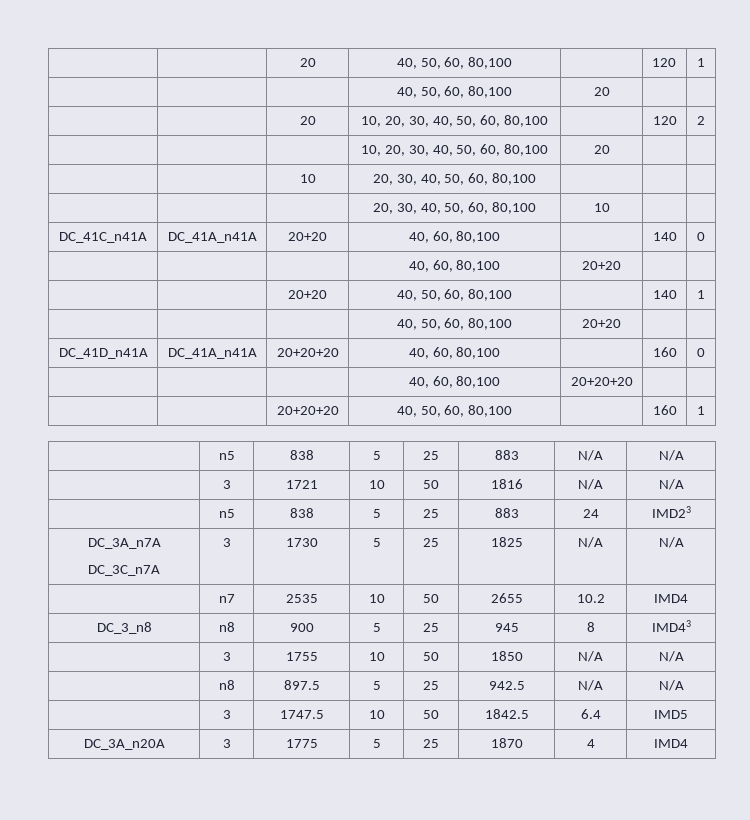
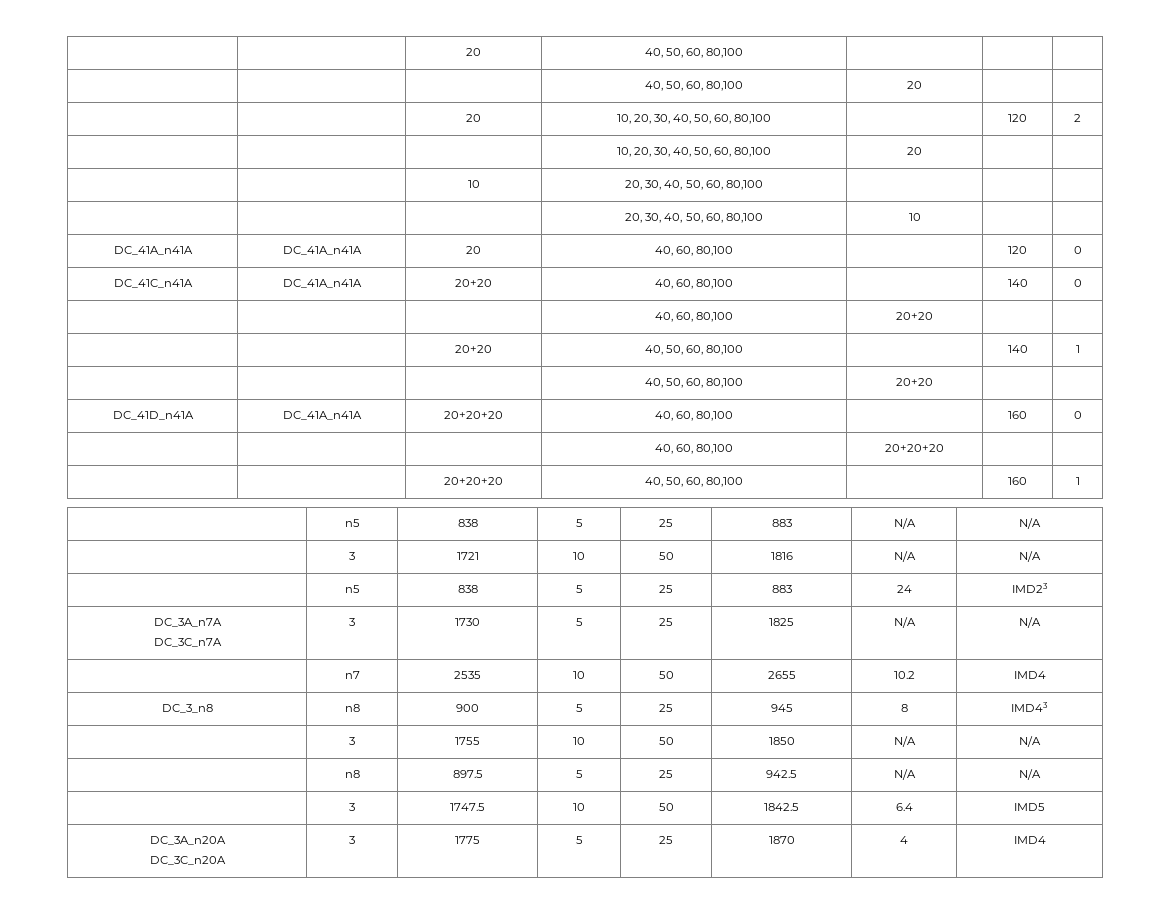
- | | 20 | 40, 50, 60, 80,100 | | 120 | 1
+ | | 20 | 40, 50, 60, 80,100 | | |
+ DC_41A_n41A | DC_41A_n41A | 20 | 40, 60, 80,100 | | 120 | 0
- DC_3A_n20A | 3 | 1775 | 5 | 25 | 1870 | 4 | IMD4
+ DC_3A_n20A
+ DC_3C_n20A | 3 | 1775 | 5 | 25 | 1870 | 4 | IMD4

